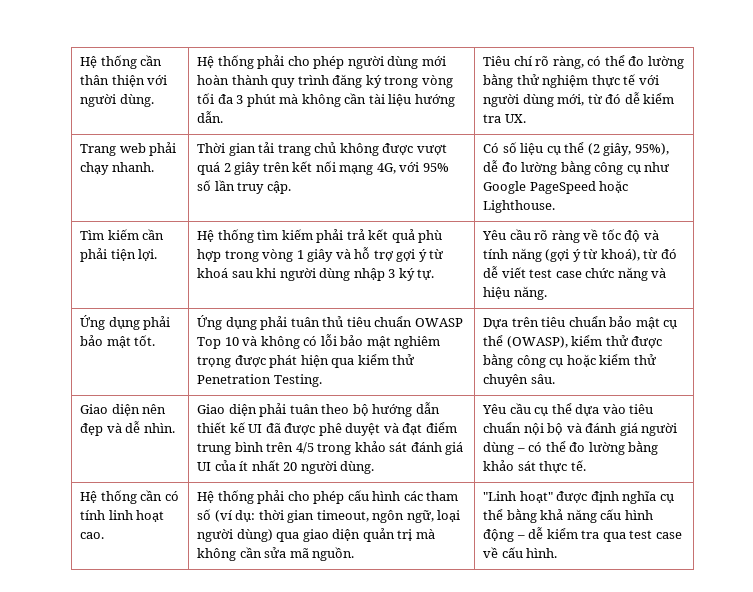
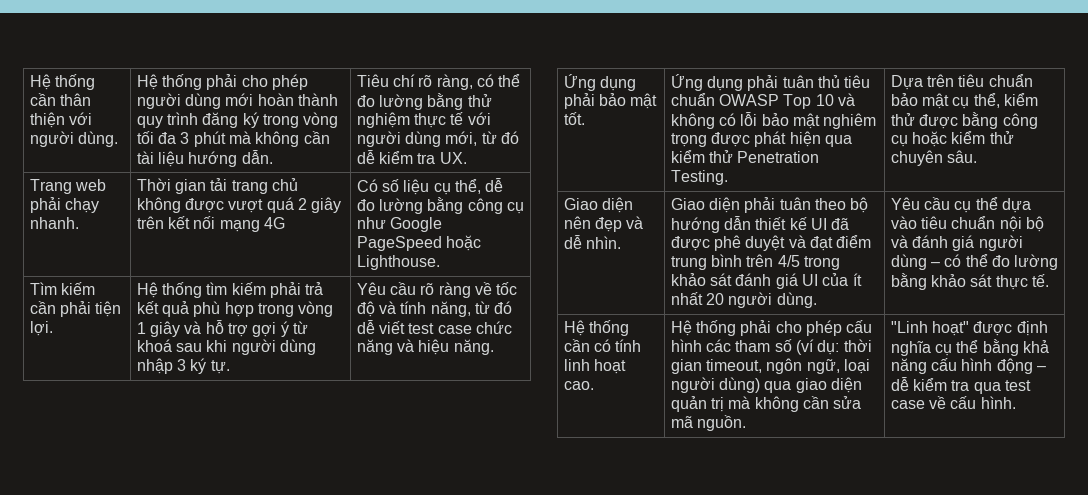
- Thời gian tải trang chủ không được vượt quá 2 giây trên kết nối mạng 4G, với 95% số lần truy cập.
+ Thời gian tải trang chủ không được vượt quá 2 giây trên kết nối mạng 4G
- Có số liệu cụ thể (2 giây, 95%), dễ đo lường bằng công cụ như Google PageSpeed hoặc Lighthouse.
+ Có số liệu cụ thể, dễ đo lường bằng công cụ như Google PageSpeed hoặc Lighthouse.
- Yêu cầu rõ ràng về tốc độ và tính năng (gợi ý từ khoá), từ đó dễ viết test case chức năng và hiệu năng.
+ Yêu cầu rõ ràng về tốc độ và tính năng, từ đó dễ viết test case chức năng và hiệu năng.
- Dựa trên tiêu chuẩn bảo mật cụ thể (OWASP), kiểm thử được bằng công cụ hoặc kiểm thử chuyên sâu.
+ Dựa trên tiêu chuẩn bảo mật cụ thể, kiểm thử được bằng công cụ hoặc kiểm thử chuyên sâu.

